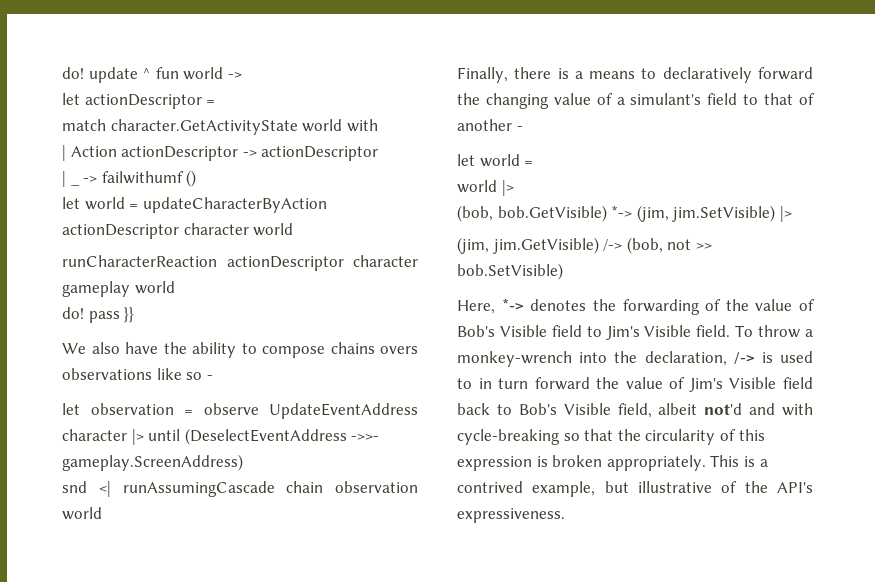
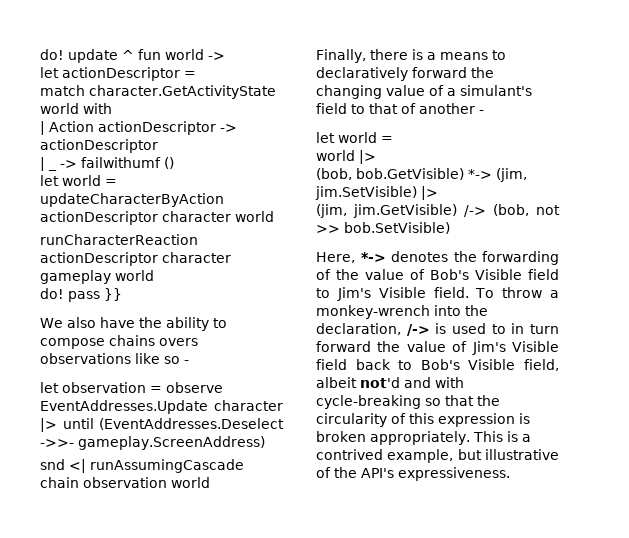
- let observation = observe UpdateEventAddress character |> until (DeselectEventAddress ->>- gameplay.ScreenAddress)
+ let observation = observe EventAddresses.Update character |> until (EventAddresses.Deselect ->>- gameplay.ScreenAddress)

